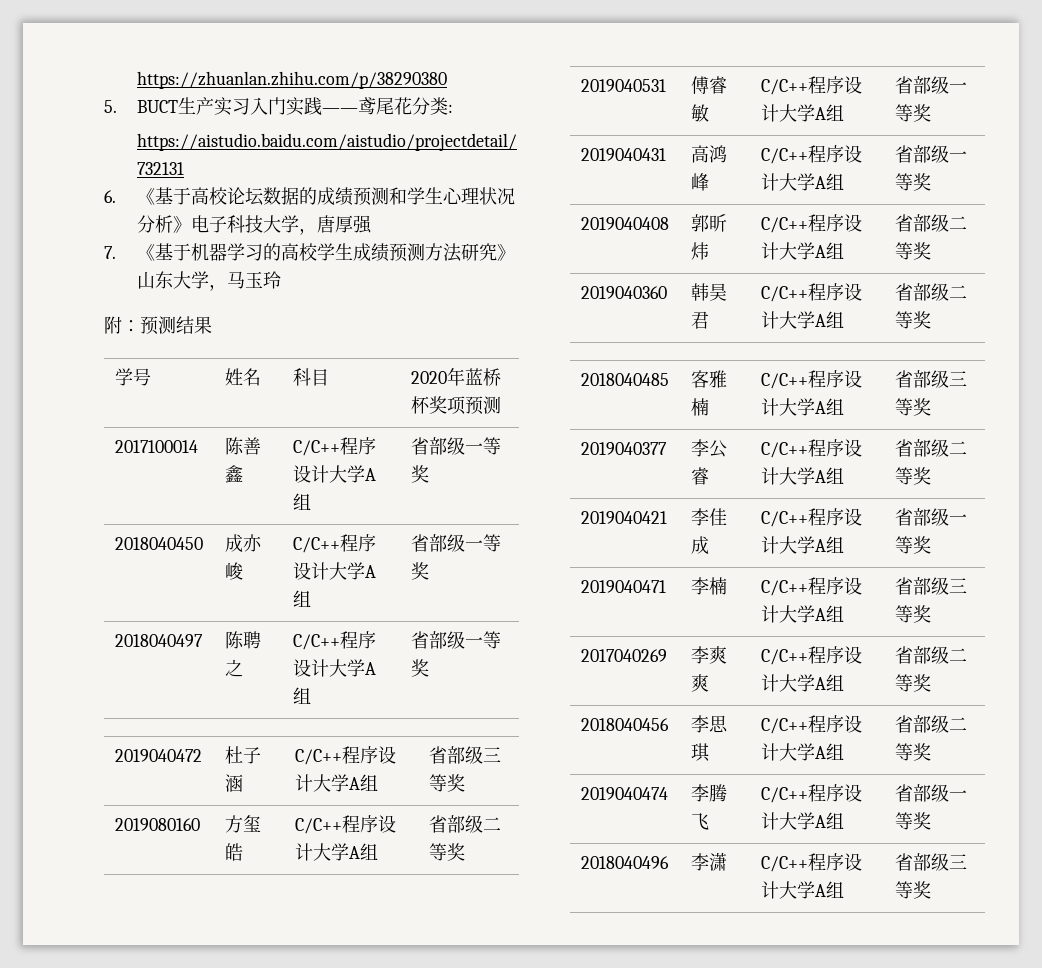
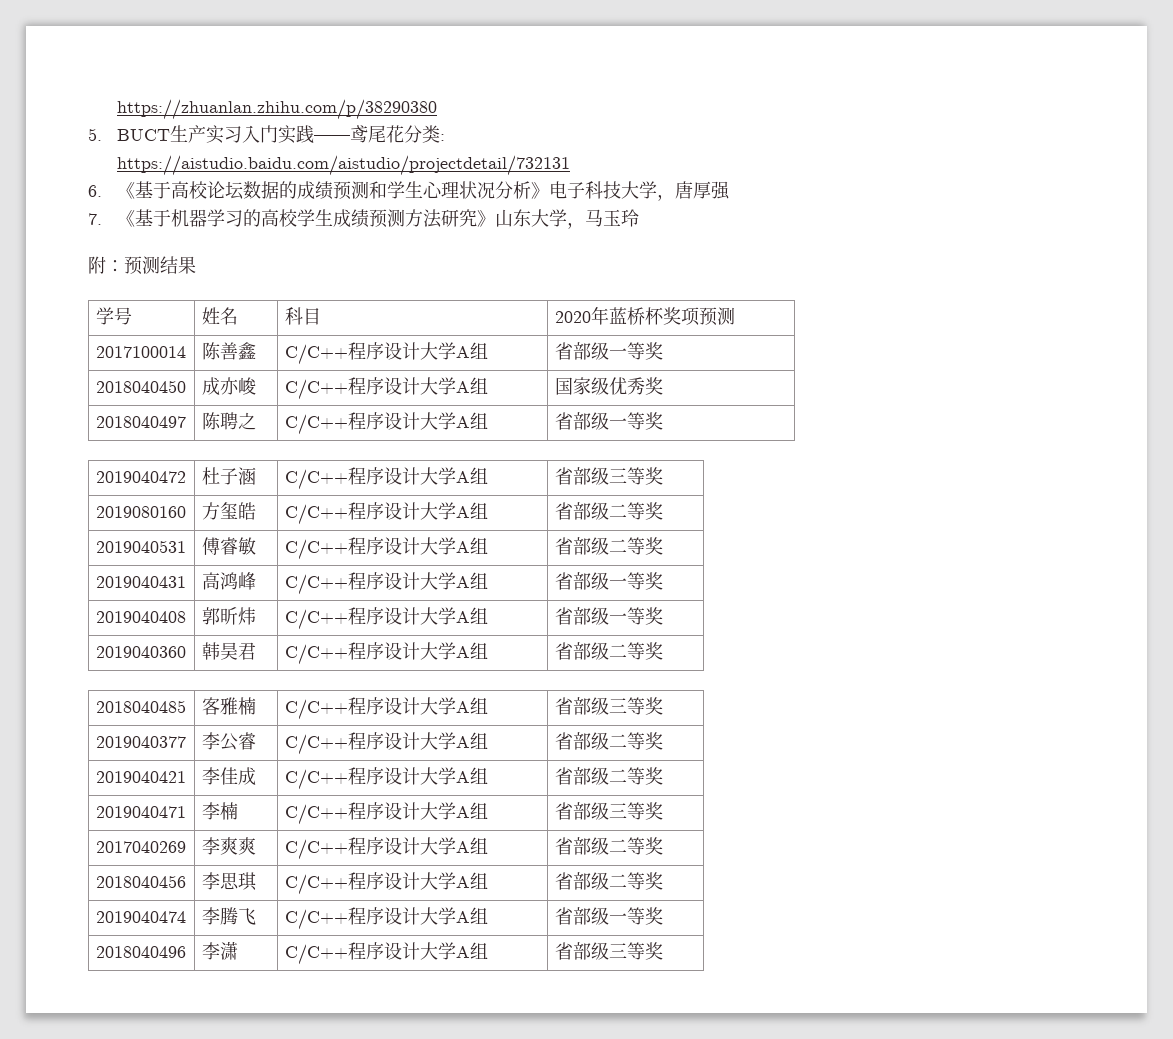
- 2018040450 | 成亦峻 | C/C++程序设计大学A组 | 省部级一等奖
+ 2018040450 | 成亦峻 | C/C++程序设计大学A组 | 国家级优秀奖
- 2019040531 | 傅睿敏 | C/C++程序设计大学A组 | 省部级一等奖
+ 2019040531 | 傅睿敏 | C/C++程序设计大学A组 | 省部级二等奖
- 2019040408 | 郭昕炜 | C/C++程序设计大学A组 | 省部级二等奖
+ 2019040408 | 郭昕炜 | C/C++程序设计大学A组 | 省部级一等奖
- 2019040421 | 李佳成 | C/C++程序设计大学A组 | 省部级一等奖
+ 2019040421 | 李佳成 | C/C++程序设计大学A组 | 省部级二等奖

